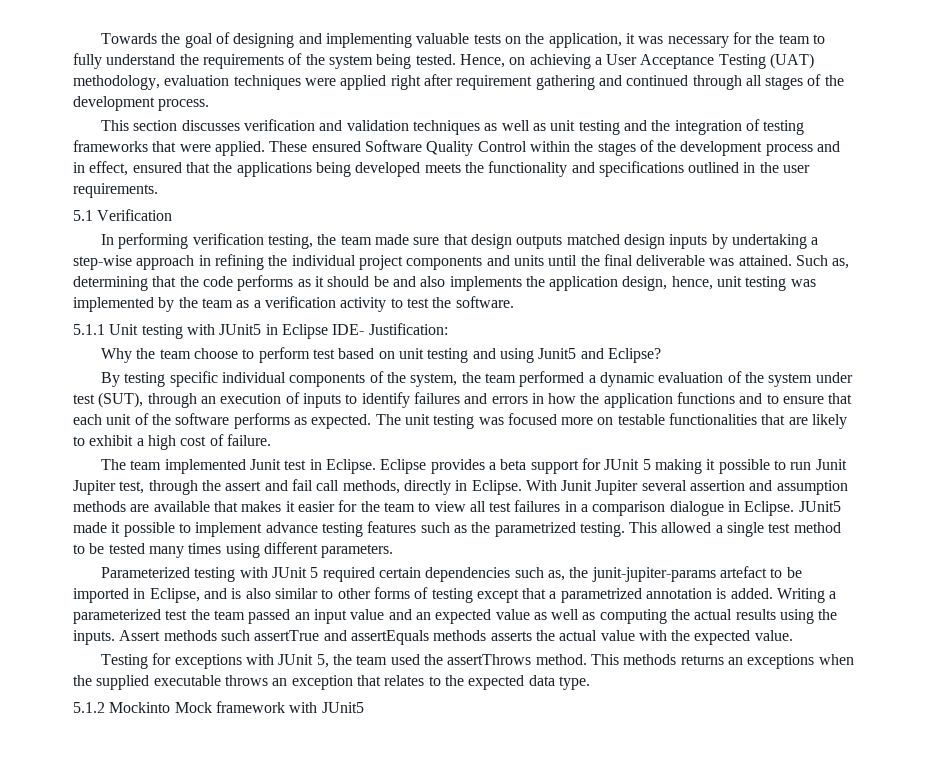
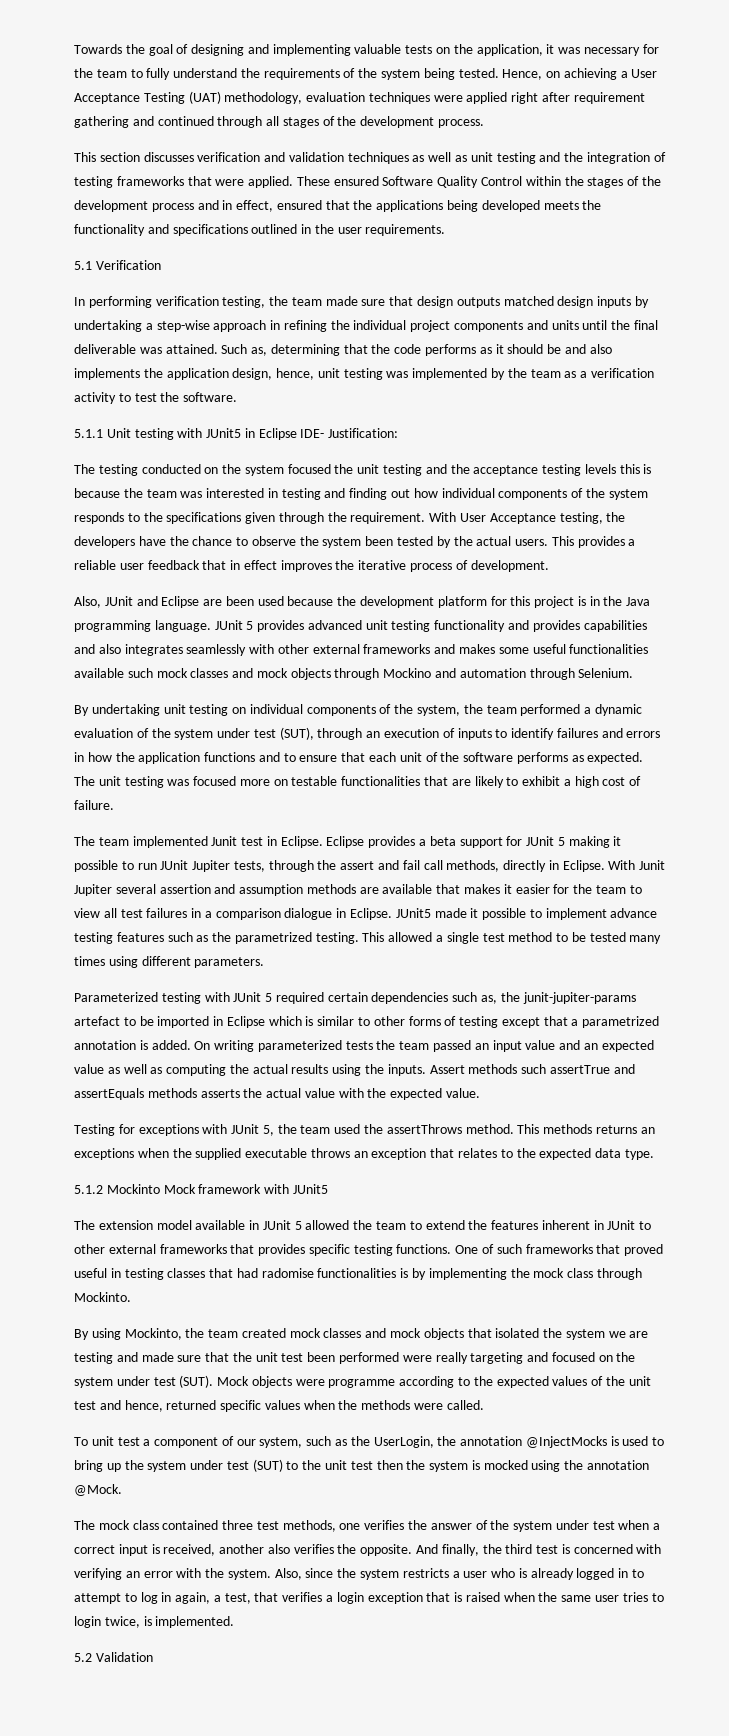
- Why the team choose to perform test based on unit testing and using Junit5 and Eclipse?
- By testing specific individual components of the system, the team performed a dynamic evaluation of the system under test (SUT), through an execution of inputs to identify failures and errors in how the application functions and to ensure that each unit of the software performs as expected.
+ The testing conducted on the system focused the unit testing and the acceptance testing levels this is because the team was interested in testing and finding out how individual components of the system responds to the specifications given through the requirement. With User Acceptance testing, the developers have the chance to observe the system been tested by the actual users. This provides a reliable user feedback that in effect improves the iterative process of development.
+ Also, JUnit and Eclipse are been used because the development platform for this project is in the Java programming language. JUnit 5 provides advanced unit testing functionality and provides capabilities and also integrates seamlessly with other external frameworks and makes some useful functionalities available such mock classes and mock objects through Mockino and automation through Selenium.
+ By undertaking unit testing on individual components of the system, the team performed a dynamic evaluation of the system under test (SUT), through an execution of inputs to identify failures and errors in how the application functions and to ensure that each unit of the software performs as expected.
- Eclipse provides a beta support for JUnit 5 making it possible to run Junit Jupiter test, through the assert and fail call methods, directly in Eclipse.
+ Eclipse provides a beta support for JUnit 5 making it possible to run JUnit Jupiter tests, through the assert and fail call methods, directly in Eclipse.
- Parameterized testing with JUnit 5 required certain dependencies such as, the junit-jupiter-params artefact to be imported in Eclipse, and is also similar to other forms of testing except that a parametrized annotation is added.
+ Parameterized testing with JUnit 5 required certain dependencies such as, the junit-jupiter-params artefact to be imported in Eclipse which is similar to other forms of testing except that a parametrized annotation is added.
- Writing a parameterized test the team passed an input value and an expected value as well as computing the actual results using the inputs.
+ On writing parameterized tests the team passed an input value and an expected value as well as computing the actual results using the inputs.
+ The extension model available in JUnit 5 allowed the team to extend the features inherent in JUnit to other external frameworks that provides specific testing functions. One of such frameworks that proved useful in testing classes that had radomise functionalities is by implementing the mock class through Mockinto.
+ By using Mockinto, the team created mock classes and mock objects that isolated the system we are testing and made sure that the unit test been performed were really targeting and focused on the system under test (SUT). Mock objects were programme according to the expected values of the unit test and hence, returned specific values when the methods were called.
+ To unit test a component of our system, such as the UserLogin, the annotation @InjectMocks is used to bring up the system under test (SUT) to the unit test then the system is mocked using the annotation @Mock.
+ The mock class contained three test methods, one verifies the answer of the system under test when a correct input is received, another also verifies the opposite. And finally, the third test is concerned with verifying an error with the system. Also, since the system restricts a user who is already logged in to attempt to log in again, a test, that verifies a login exception that is raised when the same user tries to login twice, is implemented.
+ 5.2 Validation

